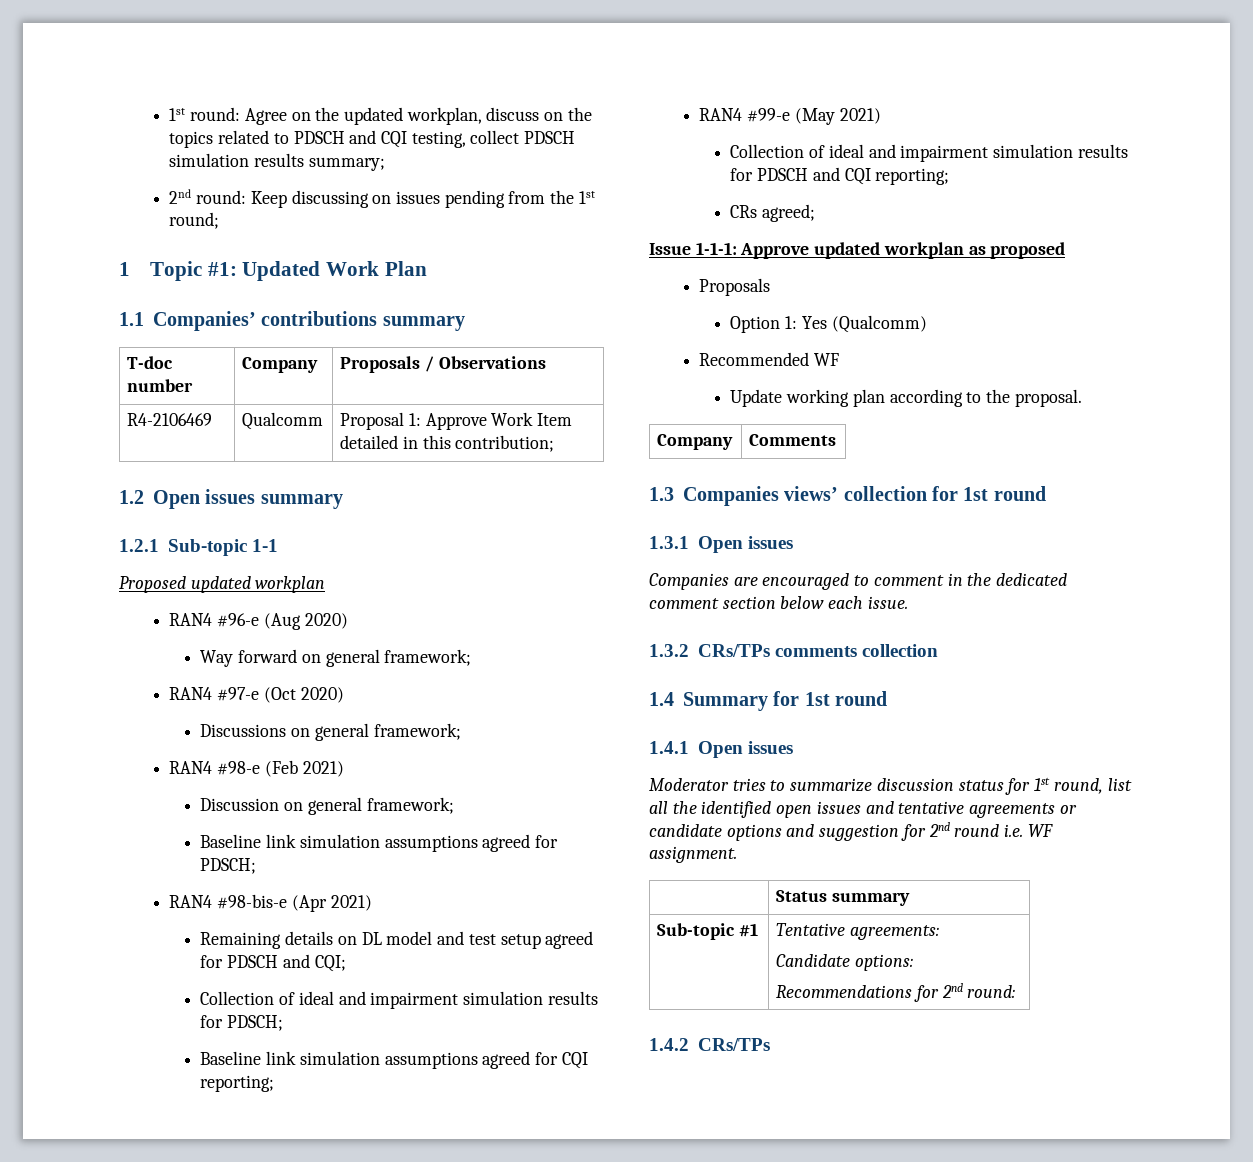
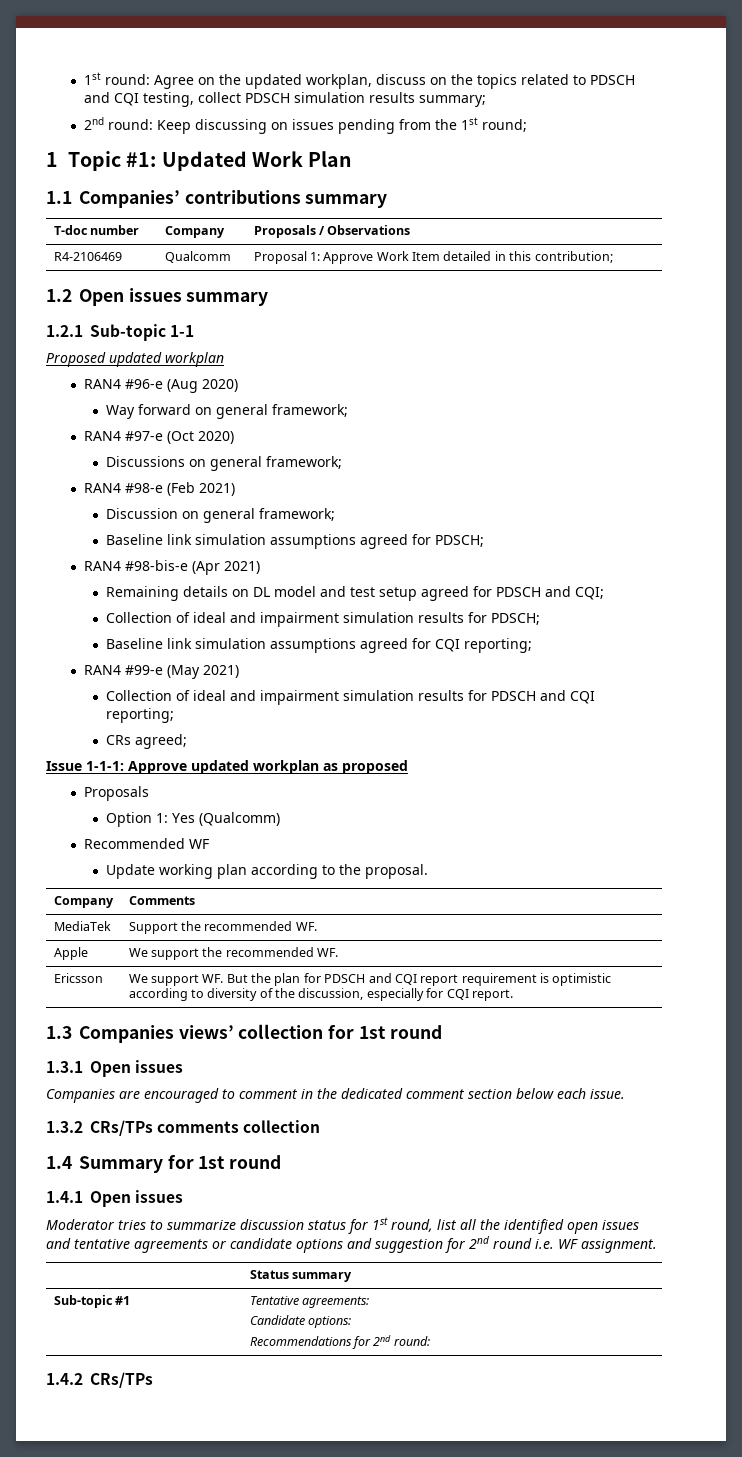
+ MediaTek | Support the recommended WF.
+ Apple | We support the recommended WF.
+ Ericsson | We support WF. But the plan for PDSCH and CQI report requirement is optimistic according to diversity of the discussion, especially for CQI report.

